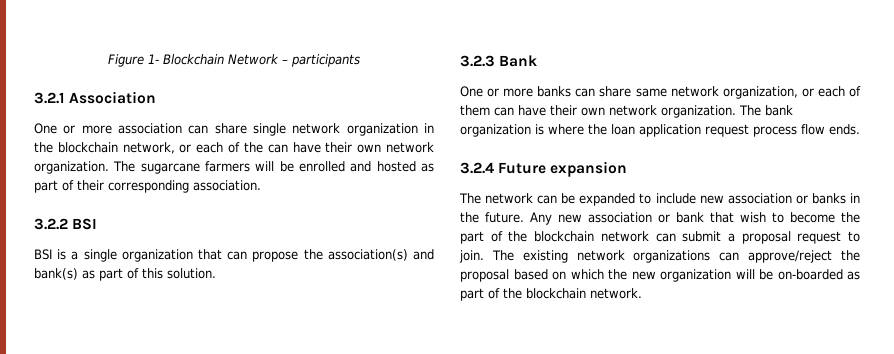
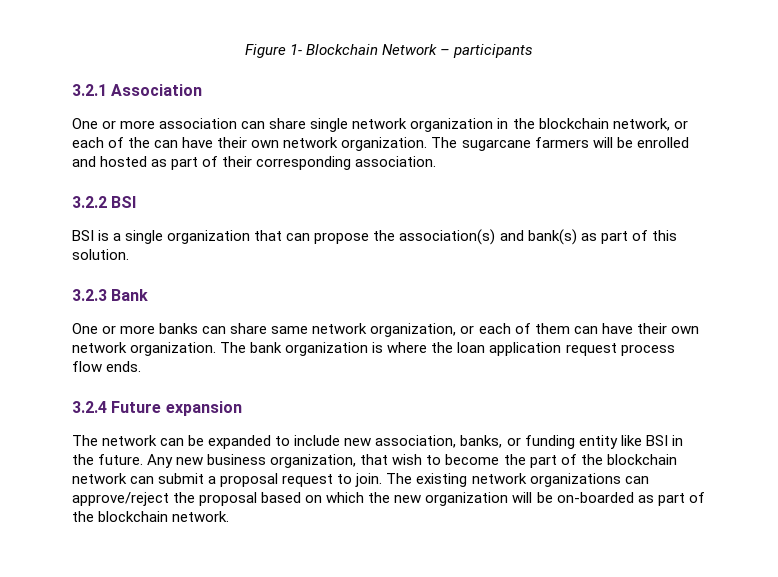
- The network can be expanded to include new association or banks in the future.
+ The network can be expanded to include new association, banks, or funding entity like BSI in the future.
- Any new association or bank that wish to become the part of the blockchain network can submit a proposal request to join.
+ Any new business organization, that wish to become the part of the blockchain network can submit a proposal request to join.

